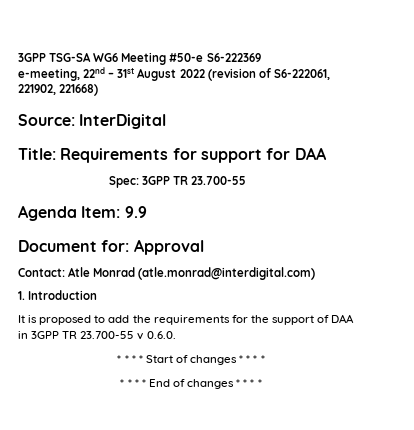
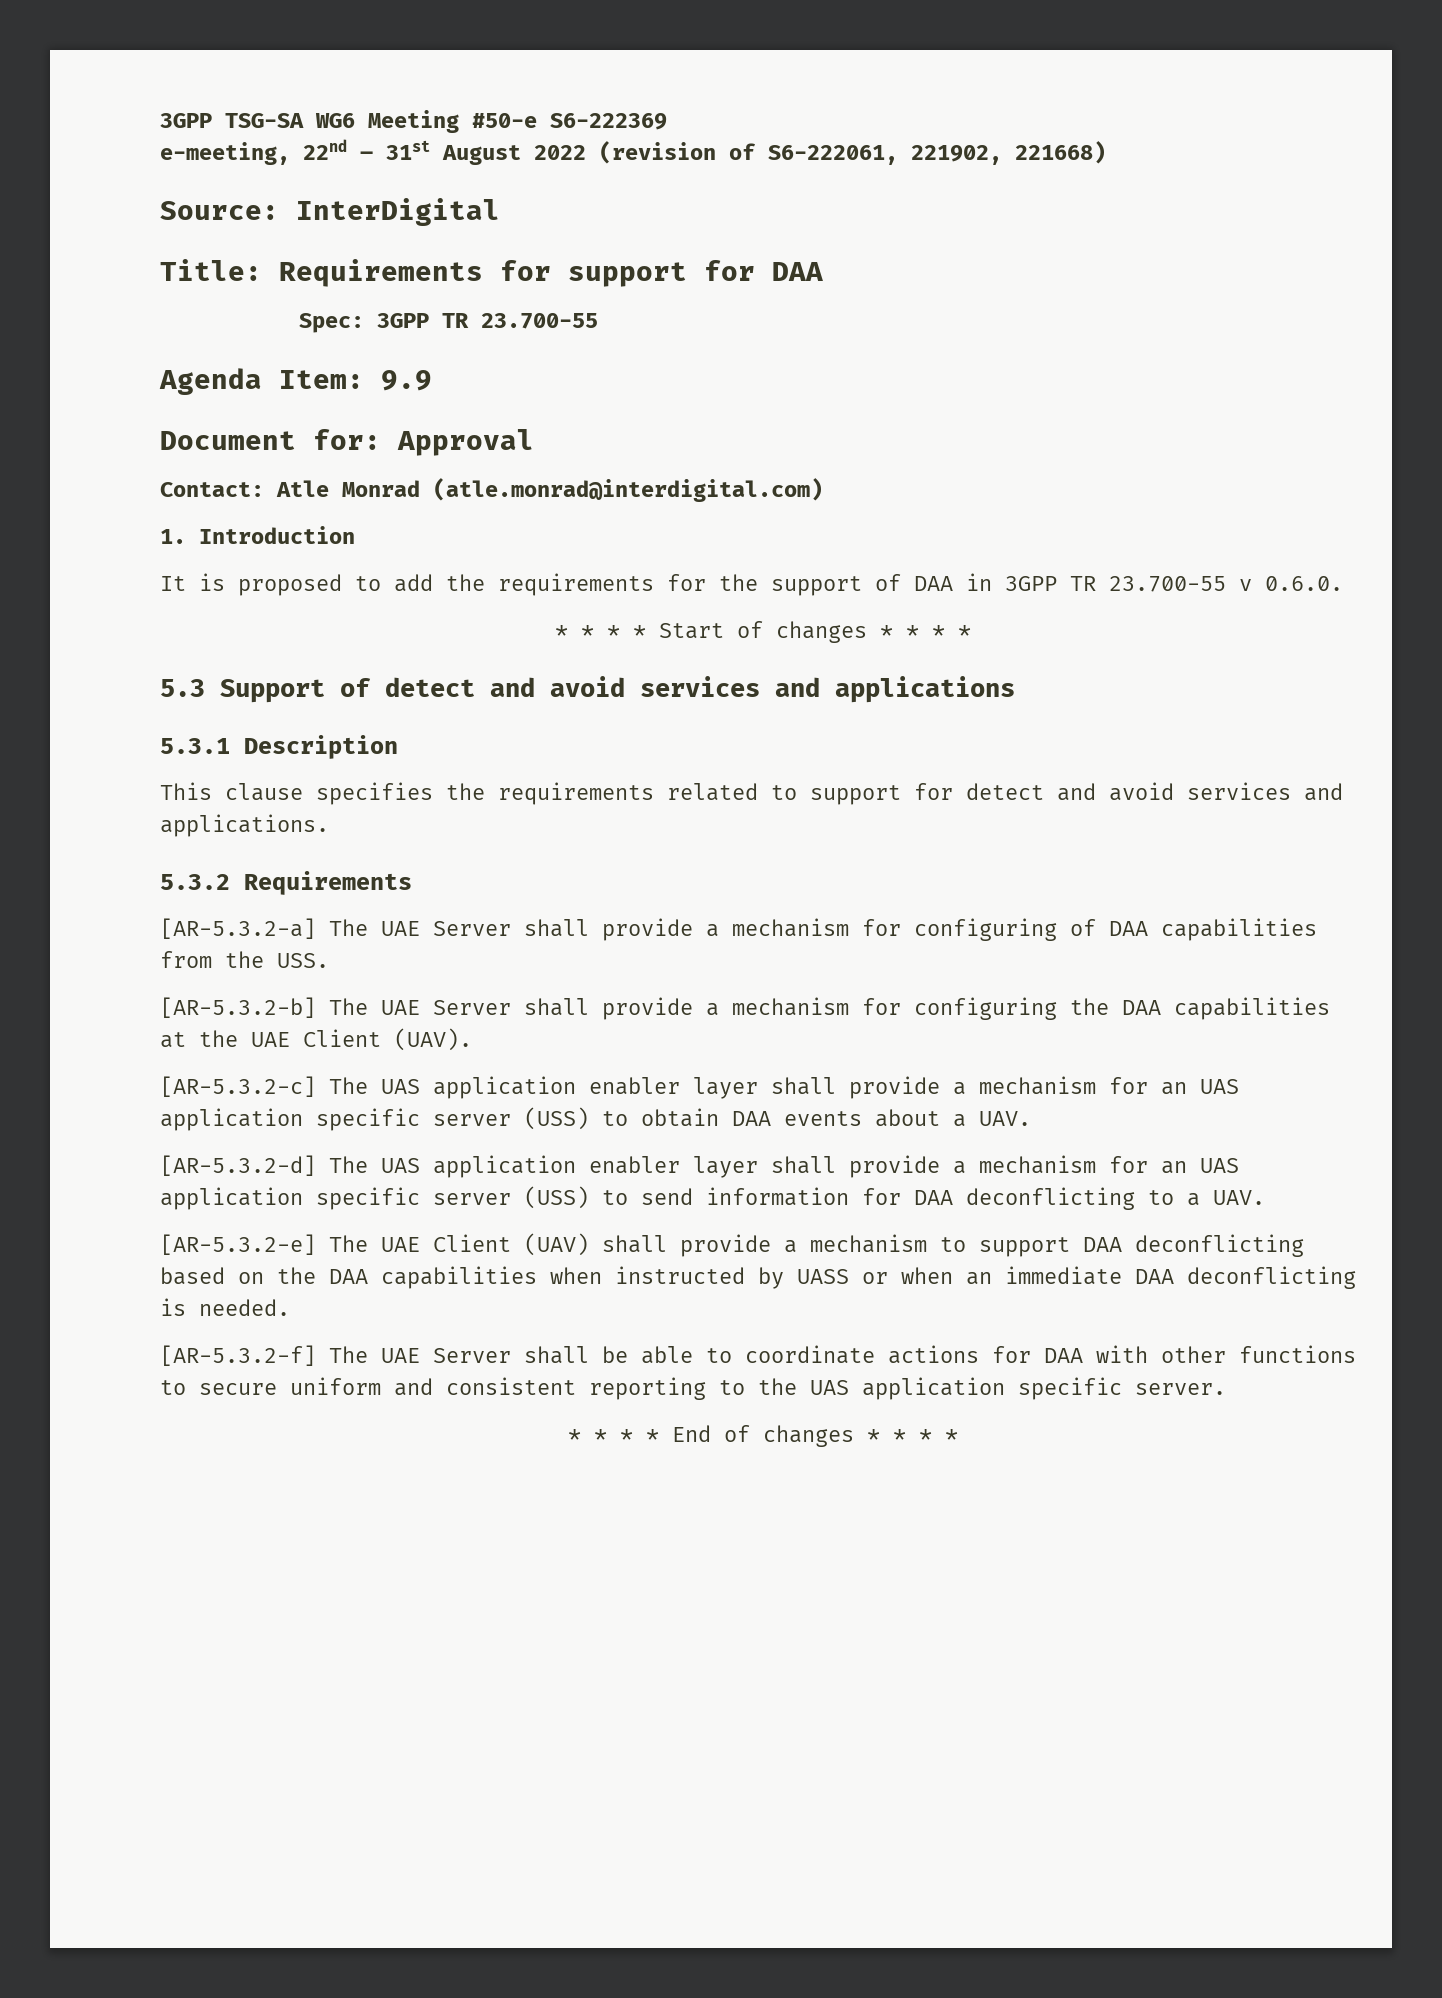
+ 5.3 Support of detect and avoid services and applications
+ 5.3.1 Description
+ This clause specifies the requirements related to support for detect and avoid services and applications.
+ 5.3.2 Requirements
+ [AR-5.3.2-a] The UAE Server shall provide a mechanism for configuring of DAA capabilities from the USS.
+ [AR-5.3.2-b] The UAE Server shall provide a mechanism for configuring the DAA capabilities at the UAE Client (UAV).
+ [AR-5.3.2-c] The UAS application enabler layer shall provide a mechanism for an UAS application specific server (USS) to obtain DAA events about a UAV.
+ [AR-5.3.2-d] The UAS application enabler layer shall provide a mechanism for an UAS application specific server (USS) to send information for DAA deconflicting to a UAV.
+ [AR-5.3.2-e] The UAE Client (UAV) shall provide a mechanism to support DAA deconflicting based on the DAA capabilities when instructed by UASS or when an immediate DAA deconflicting is needed.
+ [AR-5.3.2-f] The UAE Server shall be able to coordinate actions for DAA with other functions to secure uniform and consistent reporting to the UAS application specific server.

